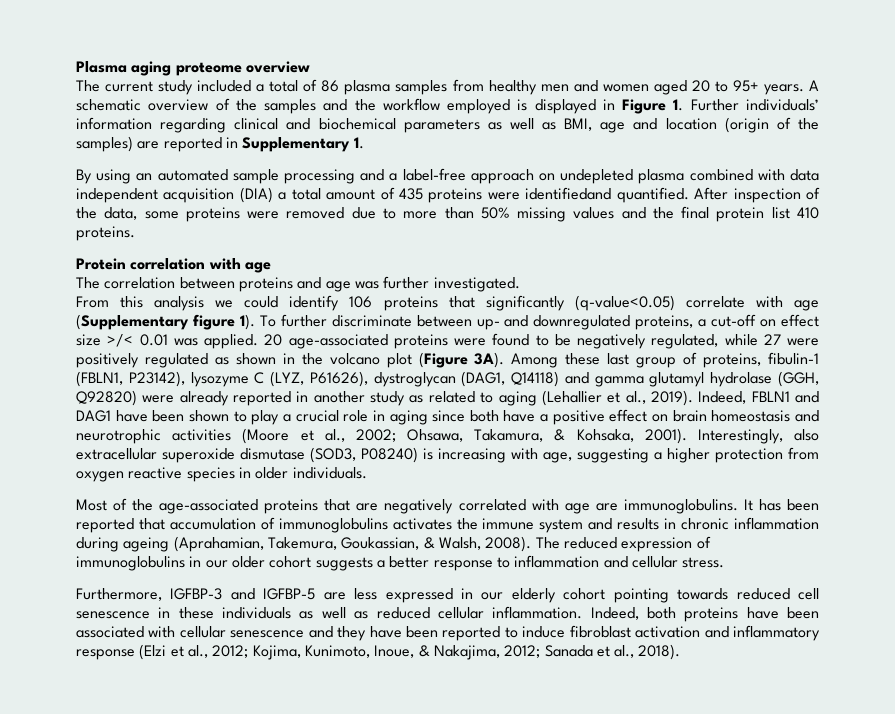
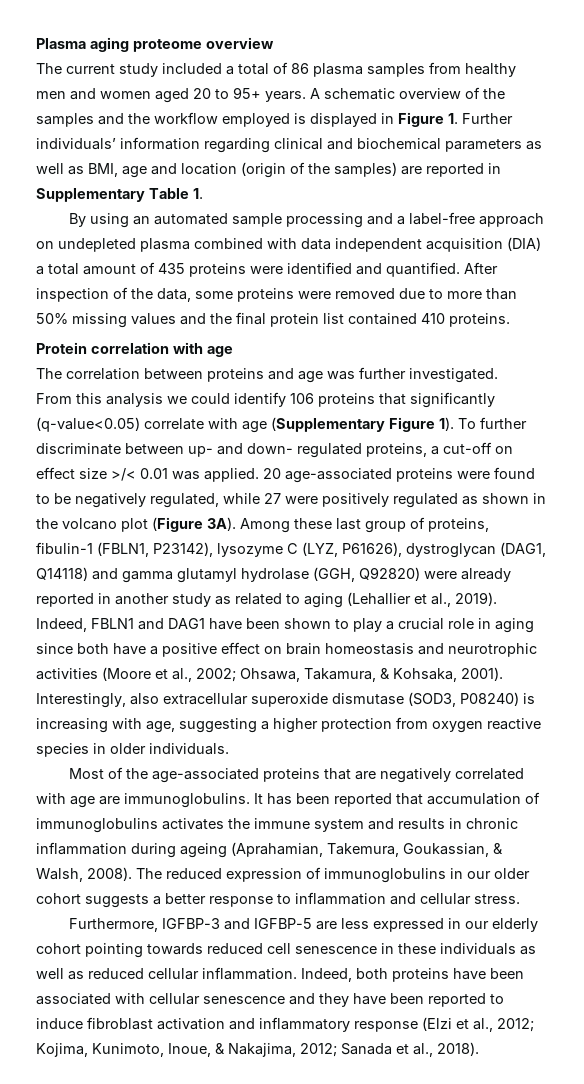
- A schematic overview of the samples and the workflow employed is displayed in Figure 1. Further individuals’ information regarding clinical and biochemical parameters as well as BMI, age and location (origin of the samples) are reported in Supplementary 1.
+ A schematic overview of the samples and the workflow employed is displayed in Figure 1. Further individuals’ information regarding clinical and biochemical parameters as well as BMI, age and location (origin of the samples) are reported in Supplementary Table 1.
- By using an automated sample processing and a label-free approach on undepleted plasma combined with data independent acquisition (DIA) a total amount of 435 proteins were identifiedand quantified.
+ By using an automated sample processing and a label-free approach on undepleted plasma combined with data independent acquisition (DIA) a total amount of 435 proteins were identified and quantified.
- After inspection of the data, some proteins were removed due to more than 50% missing values and the final protein list 410 proteins.
+ After inspection of the data, some proteins were removed due to more than 50% missing values and the final protein list contained 410 proteins.
- From this analysis we could identify 106 proteins that significantly (q-value<0.05) correlate with age (Supplementary figure 1).
+ From this analysis we could identify 106 proteins that significantly (q-value<0.05) correlate with age (Supplementary Figure 1).
- To further discriminate between up- and downregulated proteins, a cut-off on effect size >/< 0.01 was applied.
+ To further discriminate between up- and down- regulated proteins, a cut-off on effect size >/< 0.01 was applied.

